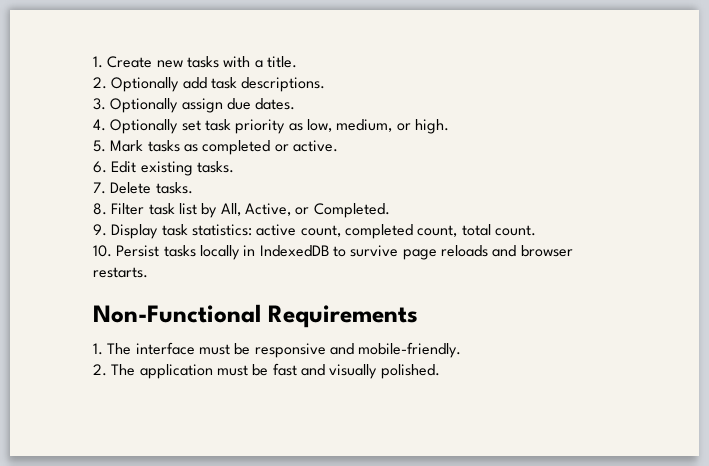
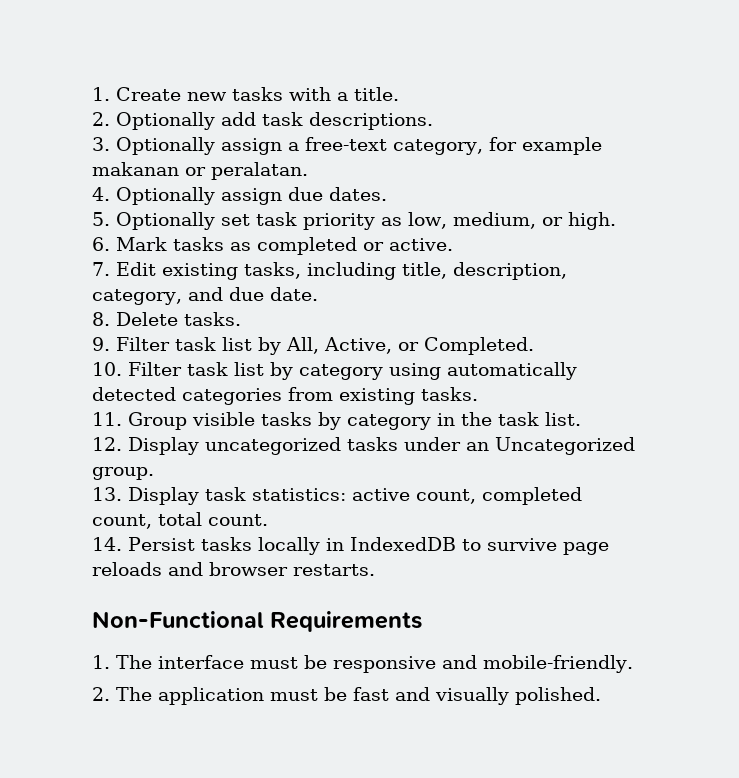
- 3. Optionally assign due dates.
+ 3. Optionally assign a free-text category, for example makanan or peralatan.
+ 4. Optionally assign due dates.
- 4. Optionally set task priority as low, medium, or high.
+ 5. Optionally set task priority as low, medium, or high.
- 5. Mark tasks as completed or active.
+ 6. Mark tasks as completed or active.
- 6. Edit existing tasks.
- 7. Delete tasks.
+ 7. Edit existing tasks, including title, description, category, and due date.
+ 8. Delete tasks.
- 8. Filter task list by All, Active, or Completed.
+ 9. Filter task list by All, Active, or Completed.
- 9. Display task statistics: active count, completed count, total count.
+ 10. Filter task list by category using automatically detected categories from existing tasks.
+ 11. Group visible tasks by category in the task list.
+ 12. Display uncategorized tasks under an Uncategorized group.
+ 13. Display task statistics: active count, completed count, total count.
- 10. Persist tasks locally in IndexedDB to survive page reloads and browser restarts.
+ 14. Persist tasks locally in IndexedDB to survive page reloads and browser restarts.

